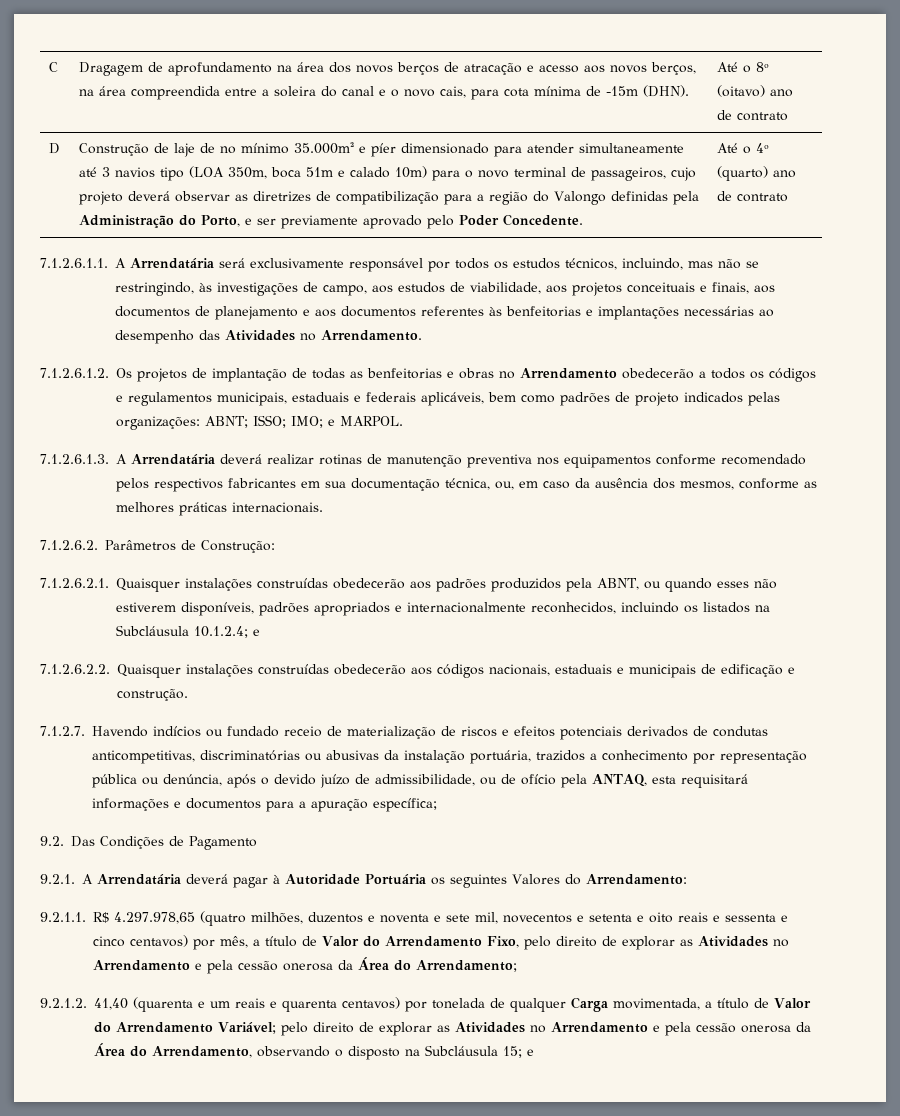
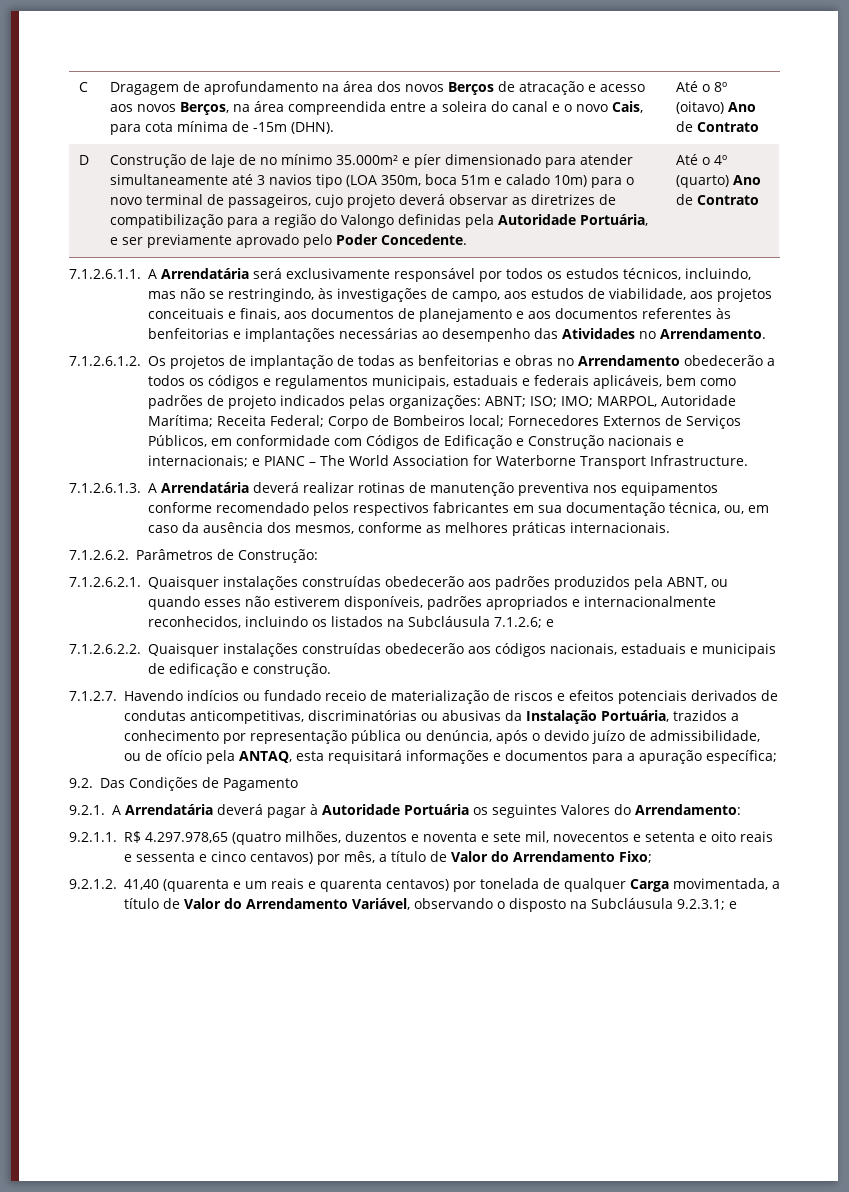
- Dragagem de aprofundamento na área dos novos berços de atracação e acesso aos novos berços, na área compreendida entre a soleira do canal e o novo cais, para cota mínima de -15m (DHN).
+ Dragagem de aprofundamento na área dos novos Berços de atracação e acesso aos novos Berços, na área compreendida entre a soleira do canal e o novo Cais, para cota mínima de -15m (DHN).
- Até o 8º (oitavo) ano de contrato
+ Até o 8º (oitavo) Ano de Contrato
- Construção de laje de no mínimo 35.000m² e píer dimensionado para atender simultaneamente até 3 navios tipo (LOA 350m, boca 51m e calado 10m) para o novo terminal de passageiros, cujo projeto deverá observar as diretrizes de compatibilização para a região do Valongo definidas pela Administração do Porto, e ser previamente aprovado pelo Poder Concedente.
+ Construção de laje de no mínimo 35.000m² e píer dimensionado para atender simultaneamente até 3 navios tipo (LOA 350m, boca 51m e calado 10m) para o novo terminal de passageiros, cujo projeto deverá observar as diretrizes de compatibilização para a região do Valongo definidas pela Autoridade Portuária, e ser previamente aprovado pelo Poder Concedente.
- Até o 4º (quarto) ano de contrato
+ Até o 4º (quarto) Ano de Contrato
- 7.1.2.6.1.2. Os projetos de implantação de todas as benfeitorias e obras no Arrendamento obedecerão a todos os códigos e regulamentos municipais, estaduais e federais aplicáveis, bem como padrões de projeto indicados pelas organizações: ABNT; ISSO; IMO; e MARPOL.
+ 7.1.2.6.1.2. Os projetos de implantação de todas as benfeitorias e obras no Arrendamento obedecerão a todos os códigos e regulamentos municipais, estaduais e federais aplicáveis, bem como padrões de projeto indicados pelas organizações: ABNT; ISO; IMO; MARPOL, Autoridade Marítima; Receita Federal; Corpo de Bombeiros local; Fornecedores Externos de Serviços Públicos, em conformidade com Códigos de Edificação e Construção nacionais e internacionais; e PIANC – The World Association for Waterborne Transport Infrastructure.
- 7.1.2.6.2.1. Quaisquer instalações construídas obedecerão aos padrões produzidos pela ABNT, ou quando esses não estiverem disponíveis, padrões apropriados e internacionalmente reconhecidos, incluindo os listados na Subcláusula 10.1.2.4; e
+ 7.1.2.6.2.1. Quaisquer instalações construídas obedecerão aos padrões produzidos pela ABNT, ou quando esses não estiverem disponíveis, padrões apropriados e internacionalmente reconhecidos, incluindo os listados na Subcláusula 7.1.2.6; e
- 7.1.2.7. Havendo indícios ou fundado receio de materialização de riscos e efeitos potenciais derivados de condutas anticompetitivas, discriminatórias ou abusivas da instalação portuária, trazidos a conhecimento por representação pública ou denúncia, após o devido juízo de admissibilidade, ou de ofício pela ANTAQ, esta requisitará informações e documentos para a apuração específica;
+ 7.1.2.7. Havendo indícios ou fundado receio de materialização de riscos e efeitos potenciais derivados de condutas anticompetitivas, discriminatórias ou abusivas da Instalação Portuária, trazidos a conhecimento por representação pública ou denúncia, após o devido juízo de admissibilidade, ou de ofício pela ANTAQ, esta requisitará informações e documentos para a apuração específica;
- 9.2.1.1. R$ 4.297.978,65 (quatro milhões, duzentos e noventa e sete mil, novecentos e setenta e oito reais e sessenta e cinco centavos) por mês, a título de Valor do Arrendamento Fixo, pelo direito de explorar as Atividades no Arrendamento e pela cessão onerosa da Área do Arrendamento;
+ 9.2.1.1. R$ 4.297.978,65 (quatro milhões, duzentos e noventa e sete mil, novecentos e setenta e oito reais e sessenta e cinco centavos) por mês, a título de Valor do Arrendamento Fixo;
- 9.2.1.2. 41,40 (quarenta e um reais e quarenta centavos) por tonelada de qualquer Carga movimentada, a título de Valor do Arrendamento Variável; pelo direito de explorar as Atividades no Arrendamento e pela cessão onerosa da Área do Arrendamento, observando o disposto na Subcláusula 15; e
+ 9.2.1.2. 41,40 (quarenta e um reais e quarenta centavos) por tonelada de qualquer Carga movimentada, a título de Valor do Arrendamento Variável, observando o disposto na Subcláusula 9.2.3.1; e

